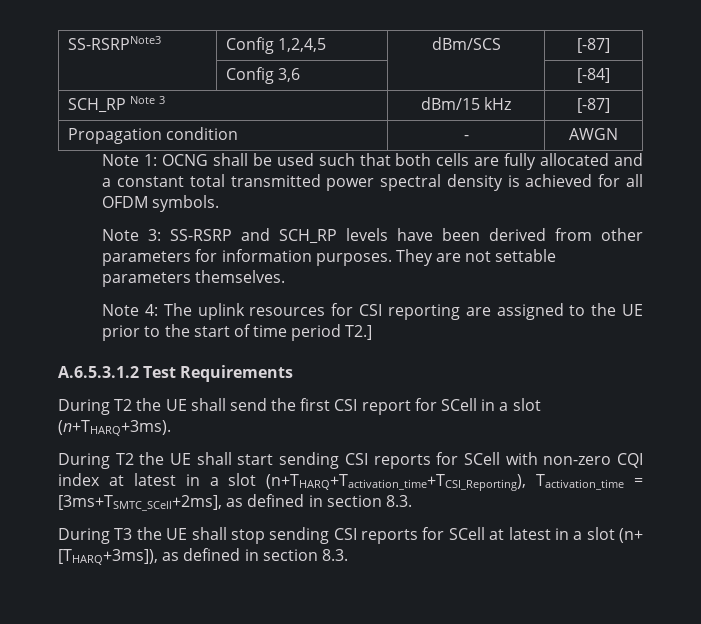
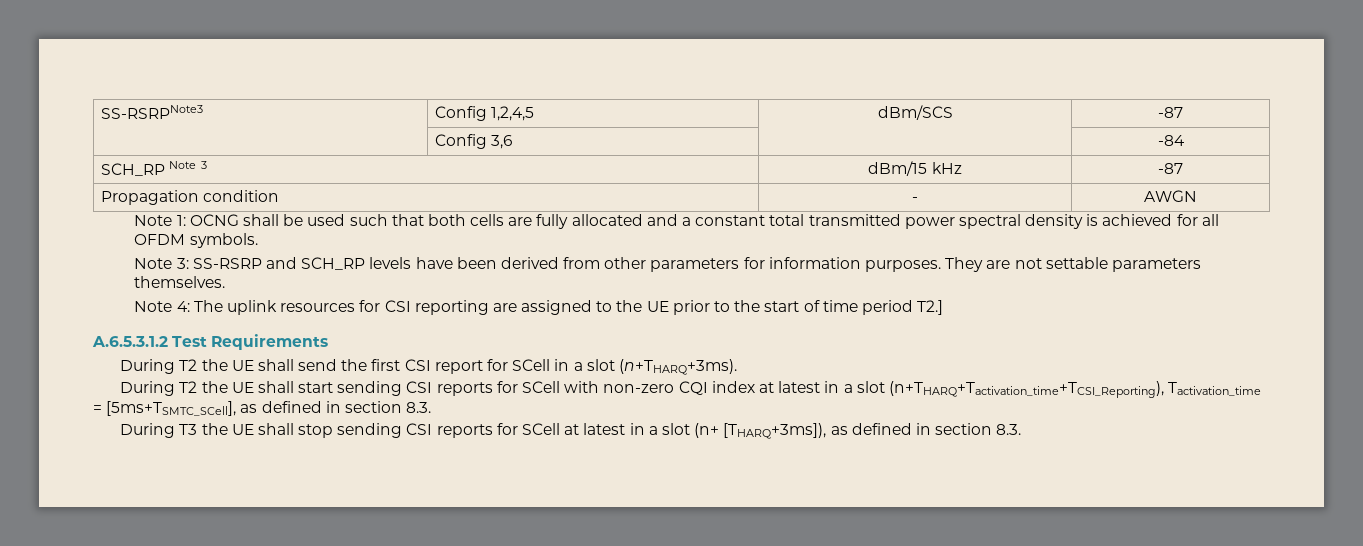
- SS-RSRPNote3 | Config 1,2,4,5 | dBm/SCS | [-87]
+ SS-RSRPNote3 | Config 1,2,4,5 | dBm/SCS | -87
- | Config 3,6 | | [-84]
+ | Config 3,6 | | -84
- SCH_RP Note 3 | dBm/15 kHz | [-87]
+ SCH_RP Note 3 | dBm/15 kHz | -87
- During T2 the UE shall start sending CSI reports for SCell with non-zero CQI index at latest in a slot (n+THARQ+Tactivation_time+TCSI_Reporting), Tactivation_time = [3ms+TSMTC_SCell+2ms], as defined in section 8.3.
+ During T2 the UE shall start sending CSI reports for SCell with non-zero CQI index at latest in a slot (n+THARQ+Tactivation_time+TCSI_Reporting), Tactivation_time = [5ms+TSMTC_SCell], as defined in section 8.3.

